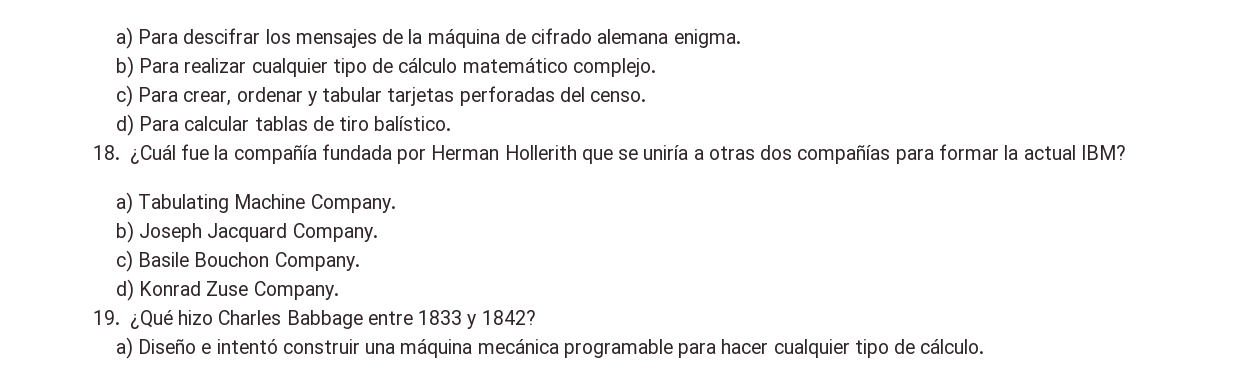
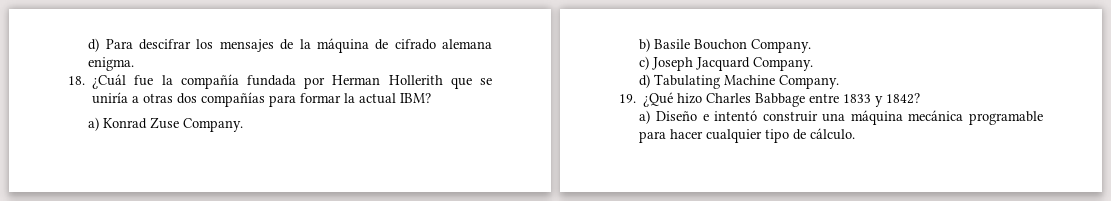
- a) Para descifrar los mensajes de la máquina de cifrado alemana enigma.
+ d) Para descifrar los mensajes de la máquina de cifrado alemana enigma.
- b) Para realizar cualquier tipo de cálculo matemático complejo.
- c) Para crear, ordenar y tabular tarjetas perforadas del censo.
- d) Para calcular tablas de tiro balístico.
- a) Tabulating Machine Company.
+ a) Konrad Zuse Company.
- b) Joseph Jacquard Company.
+ b) Basile Bouchon Company.
+ c) Joseph Jacquard Company.
- c) Basile Bouchon Company.
- d) Konrad Zuse Company.
+ d) Tabulating Machine Company.

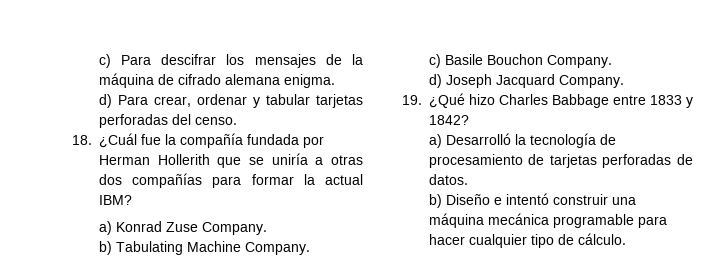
- d) Para descifrar los mensajes de la máquina de cifrado alemana enigma.
+ c) Para descifrar los mensajes de la máquina de cifrado alemana enigma.
+ d) Para crear, ordenar y tabular tarjetas perforadas del censo.
- b) Basile Bouchon Company.
+ b) Tabulating Machine Company.
+ c) Basile Bouchon Company.
- c) Joseph Jacquard Company.
+ d) Joseph Jacquard Company.
- d) Tabulating Machine Company.
- a) Diseño e intentó construir una máquina mecánica programable para hacer cualquier tipo de cálculo.
+ a) Desarrolló la tecnología de procesamiento de tarjetas perforadas de datos.
+ b) Diseño e intentó construir una máquina mecánica programable para hacer cualquier tipo de cálculo.

